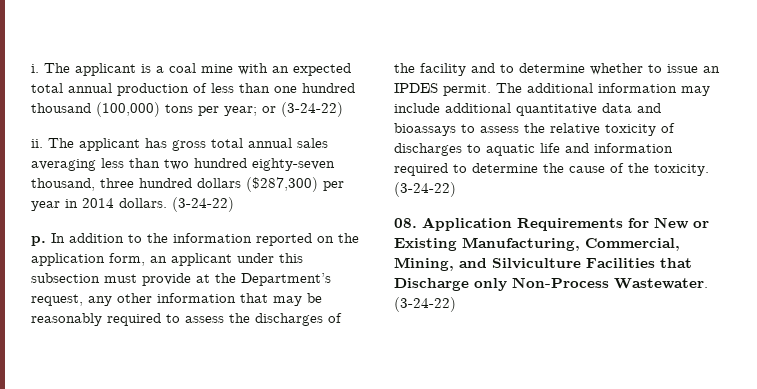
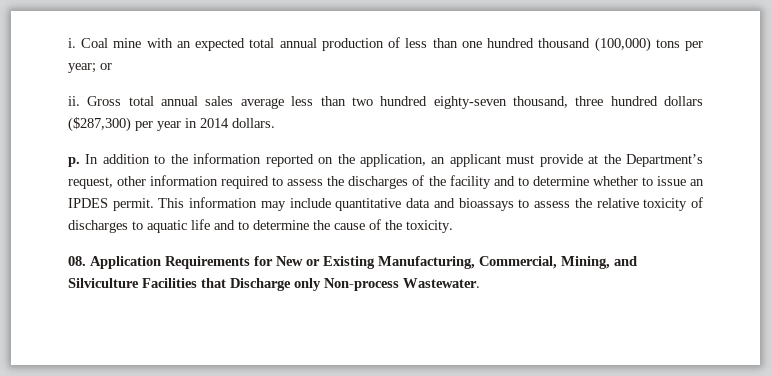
- The applicant is a coal mine with an expected total annual production of less than one hundred thousand (100,000) tons per year; or (3-24-22)
+ Coal mine with an expected total annual production of less than one hundred thousand (100,000) tons per year; or
- The applicant has gross total annual sales averaging less than two hundred eighty-seven thousand, three hundred dollars ($287,300) per year in 2014 dollars. (3-24-22)
+ Gross total annual sales average less than two hundred eighty-seven thousand, three hundred dollars ($287,300) per year in 2014 dollars.
- p. In addition to the information reported on the application form, an applicant under this subsection must provide at the Department’s request, any other information that may be reasonably required to assess the discharges of the facility and to determine whether to issue an IPDES permit.
+ p. In addition to the information reported on the application, an applicant must provide at the Department’s request, other information required to assess the discharges of the facility and to determine whether to issue an IPDES permit.
- The additional information may include additional quantitative data and bioassays to assess the relative toxicity of discharges to aquatic life and information required to determine the cause of the toxicity. (3-24-22)
+ This information may include quantitative data and bioassays to assess the relative toxicity of discharges to aquatic life and to determine the cause of the toxicity.
- 08. Application Requirements for New or Existing Manufacturing, Commercial, Mining, and Silviculture Facilities that Discharge only Non-Process Wastewater. (3-24-22)
+ 08. Application Requirements for New or Existing Manufacturing, Commercial, Mining, and Silviculture Facilities that Discharge only Non-process Wastewater.

